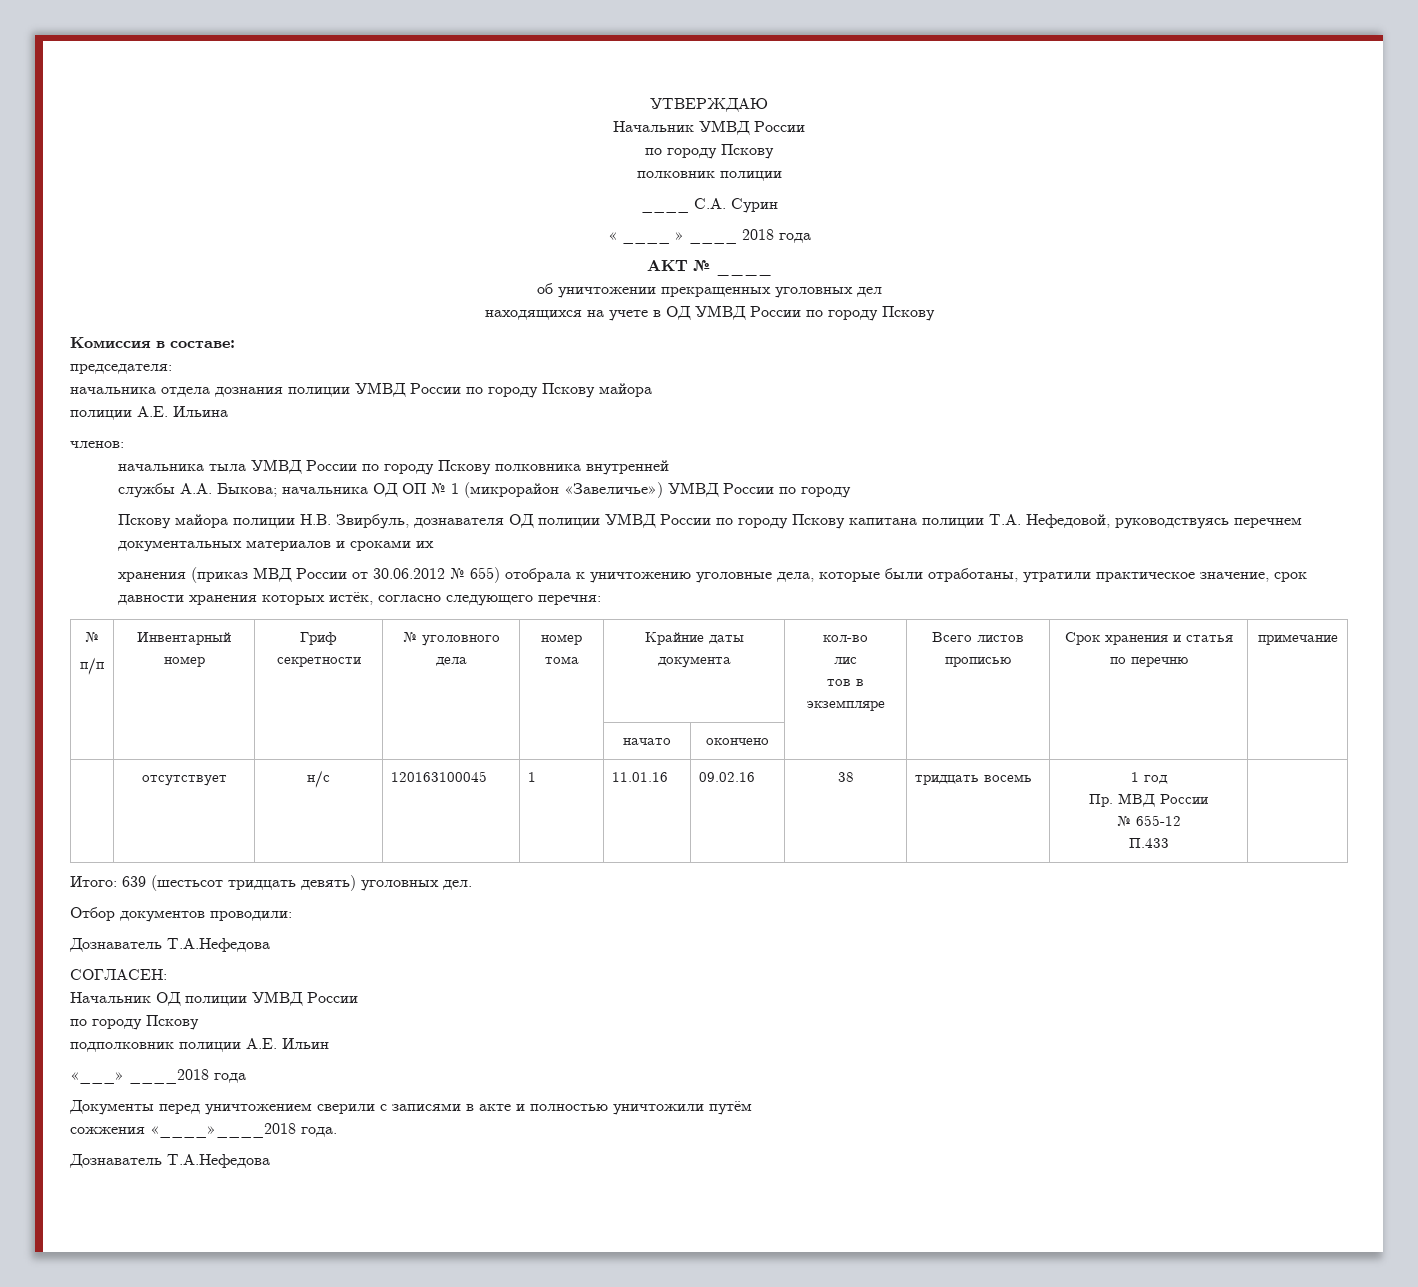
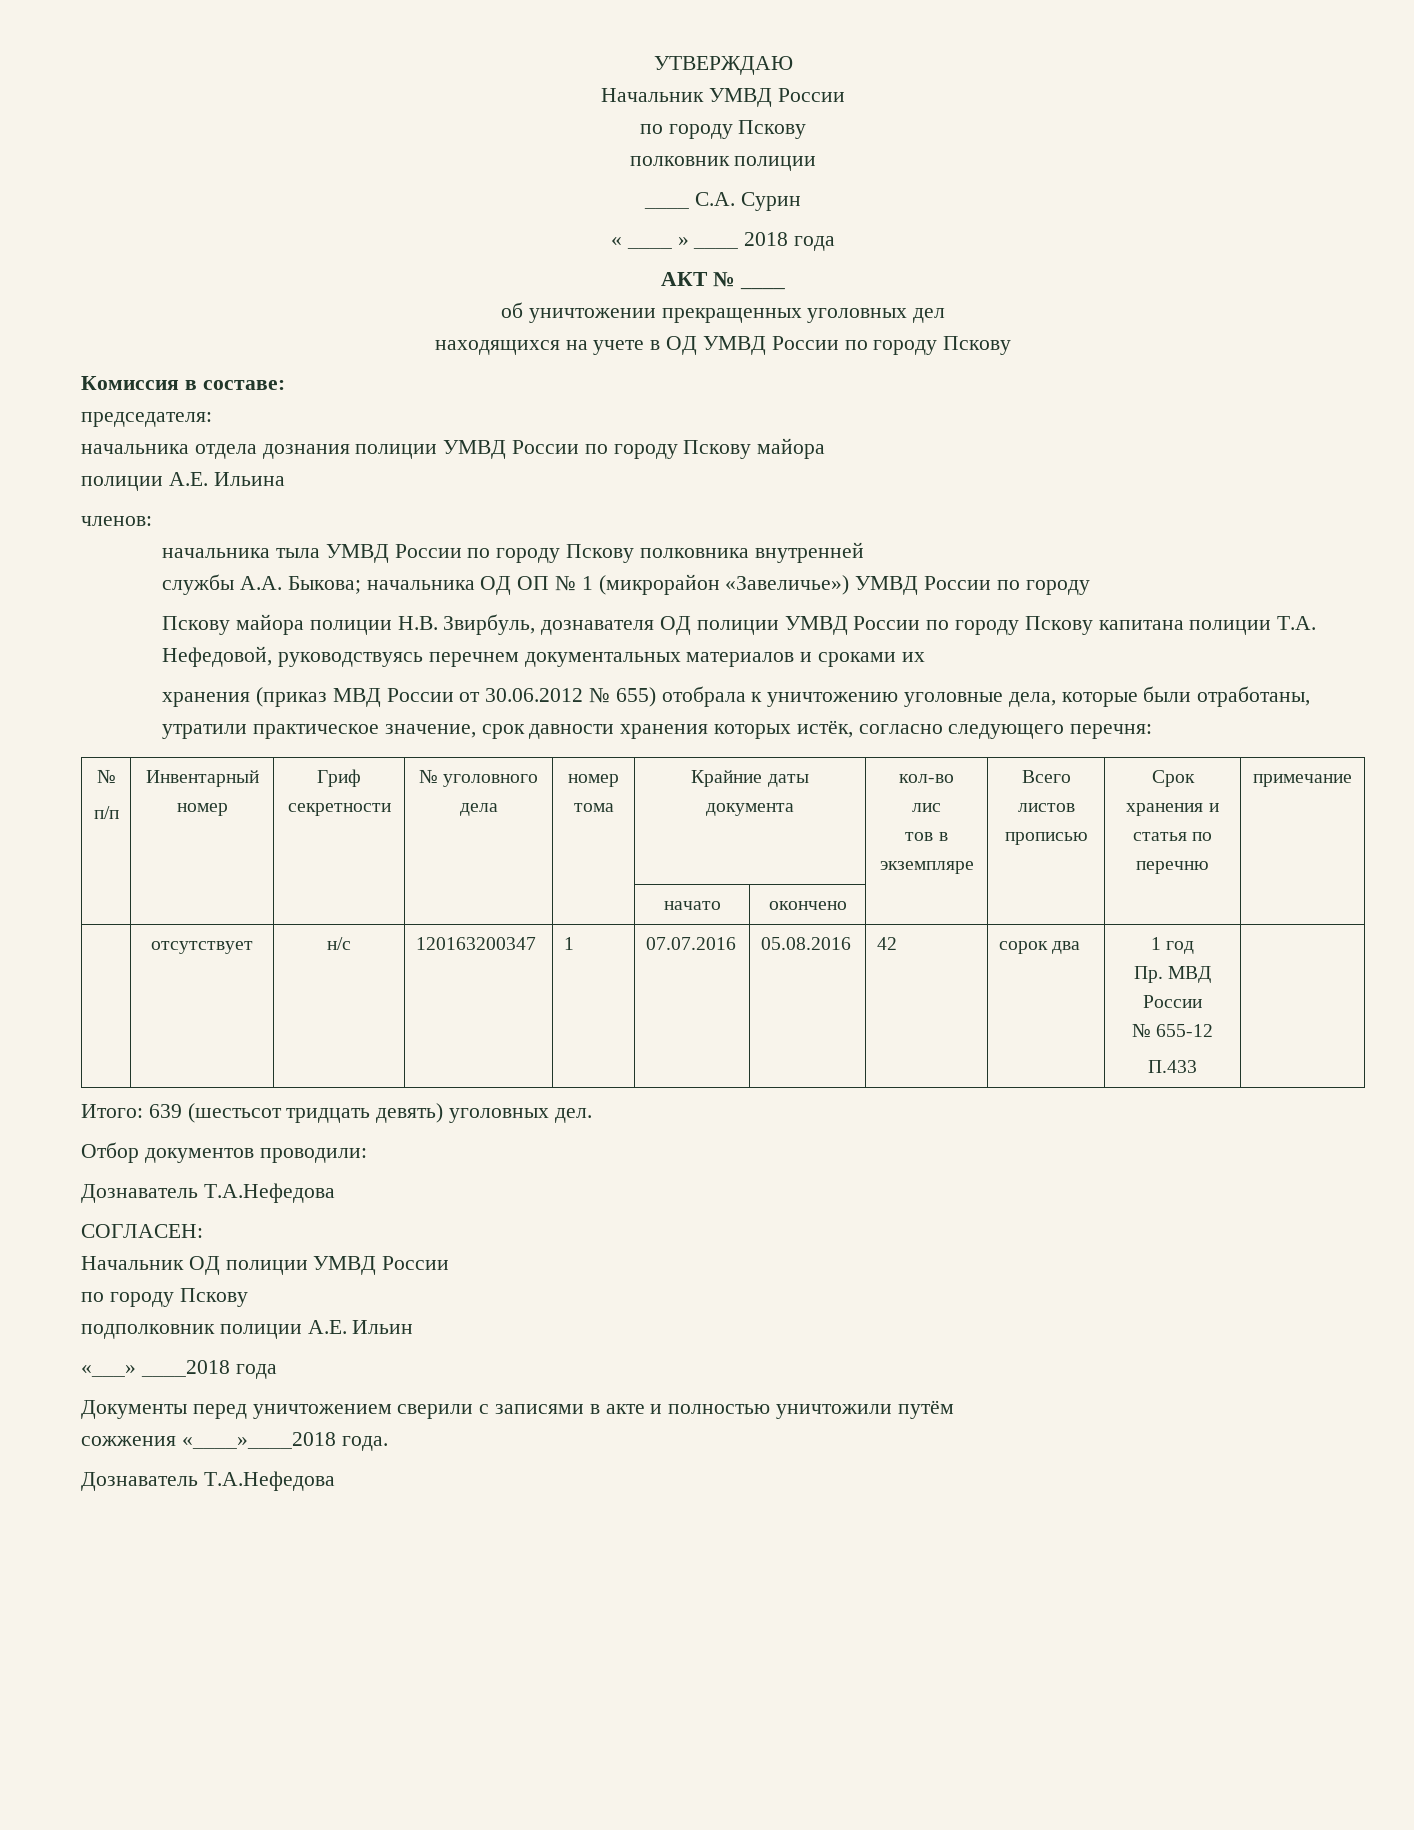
- | отсутствует | н/с | 120163100045 | 1 | 11.01.16 | 09.02.16 | 38 | тридцать восемь | 1 год
+ | отсутствует | н/с | 120163200347 | 1 | 07.07.2016 | 05.08.2016 | 42 | сорок два | 1 год

